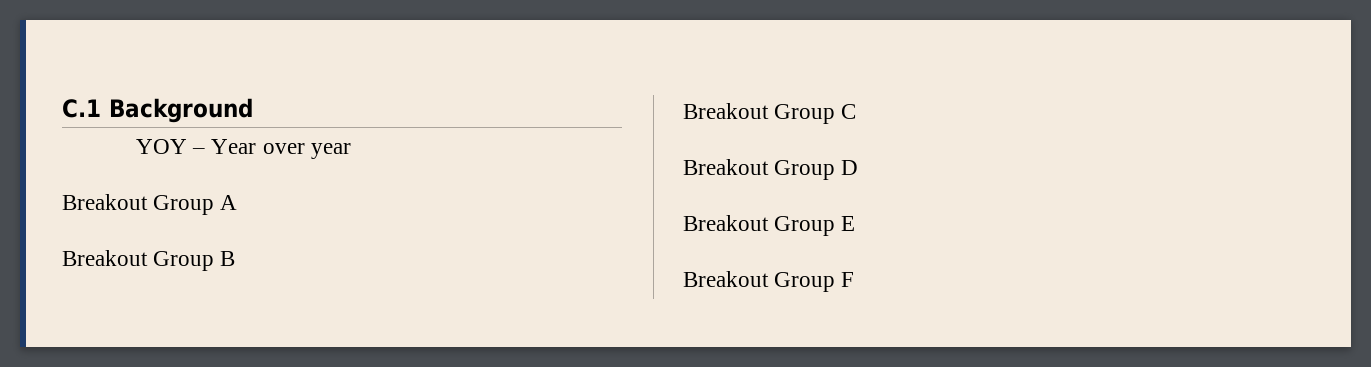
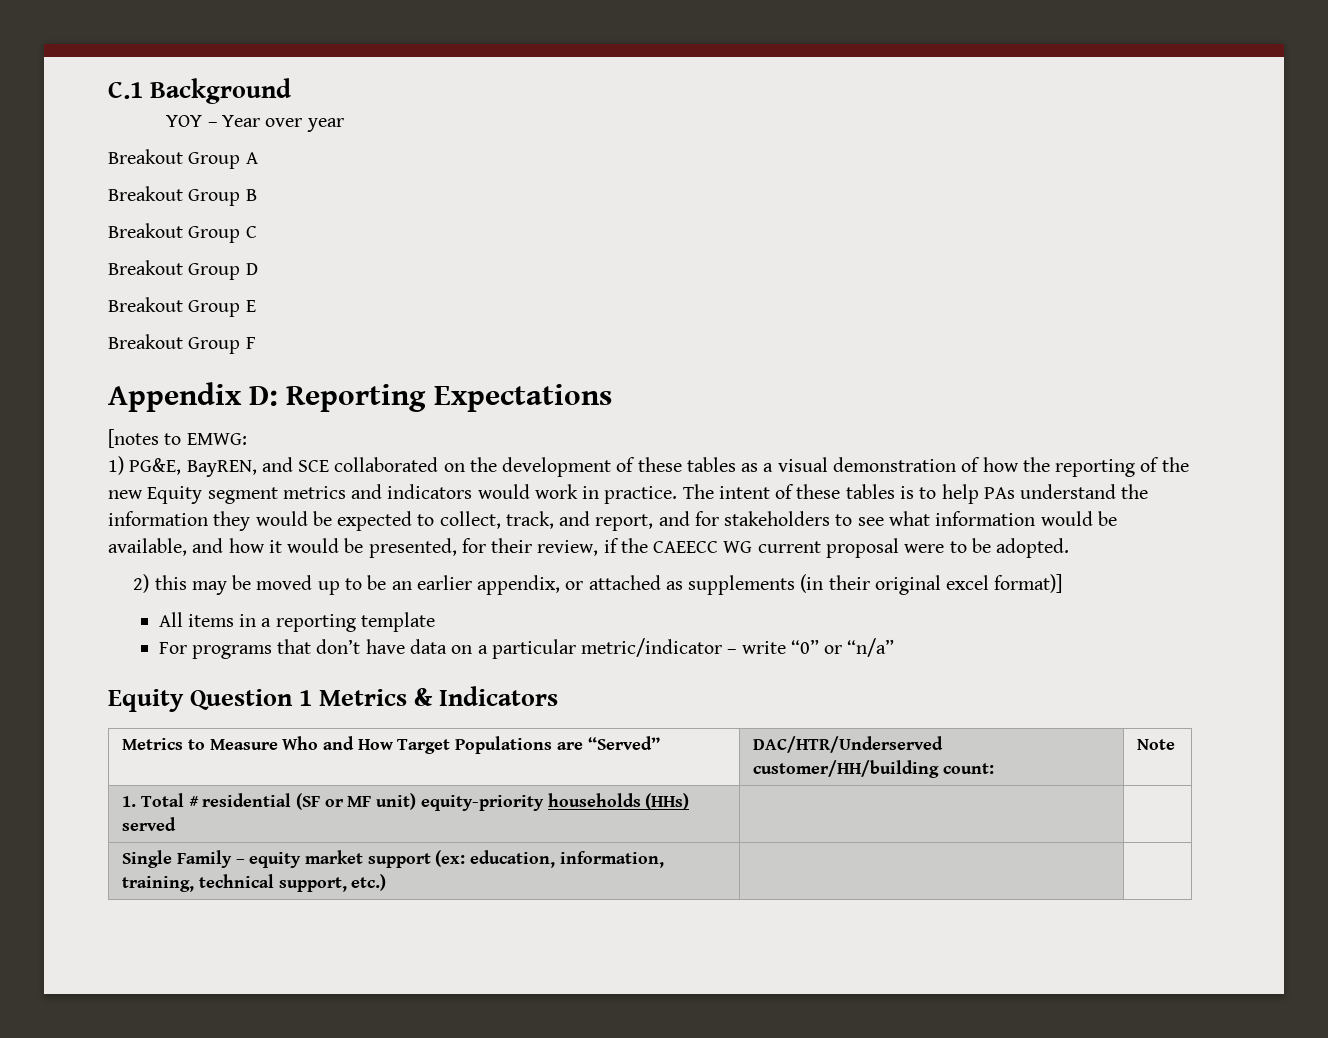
+ Appendix D: Reporting Expectations
+ [notes to EMWG:
+ 1) PG&E, BayREN, and SCE collaborated on the development of these tables as a visual demonstration of how the reporting of the new Equity segment metrics and indicators would work in practice. The intent of these tables is to help PAs understand the information they would be expected to collect, track, and report, and for stakeholders to see what information would be available, and how it would be presented, for their review, if the CAEECC WG current proposal were to be adopted.
+ 2) this may be moved up to be an earlier appendix, or attached as supplements (in their original excel format)]
+ All items in a reporting template
+ For programs that don’t have data on a particular metric/indicator – write “0” or “n/a”
+ Equity Question 1 Metrics & Indicators
+ Metrics to Measure Who and How Target Populations are “Served” | DAC/HTR/Underserved customer/HH/building count: | Note
+ 1. Total # residential (SF or MF unit) equity-priority households (HHs) served | |
+ Single Family – equity market support (ex: education, information, training, technical support, etc.) | |

